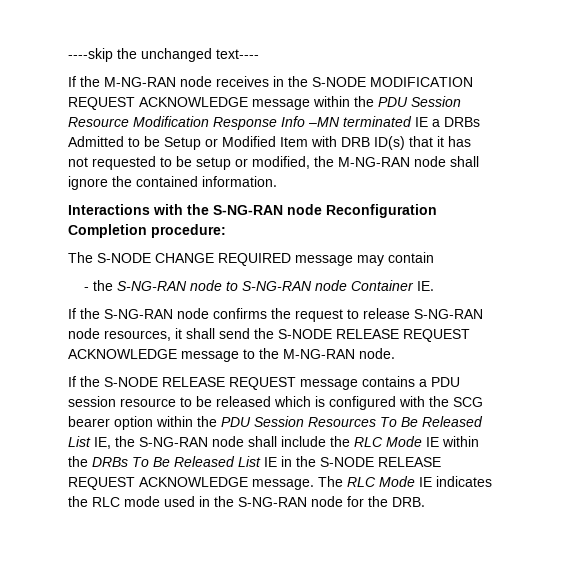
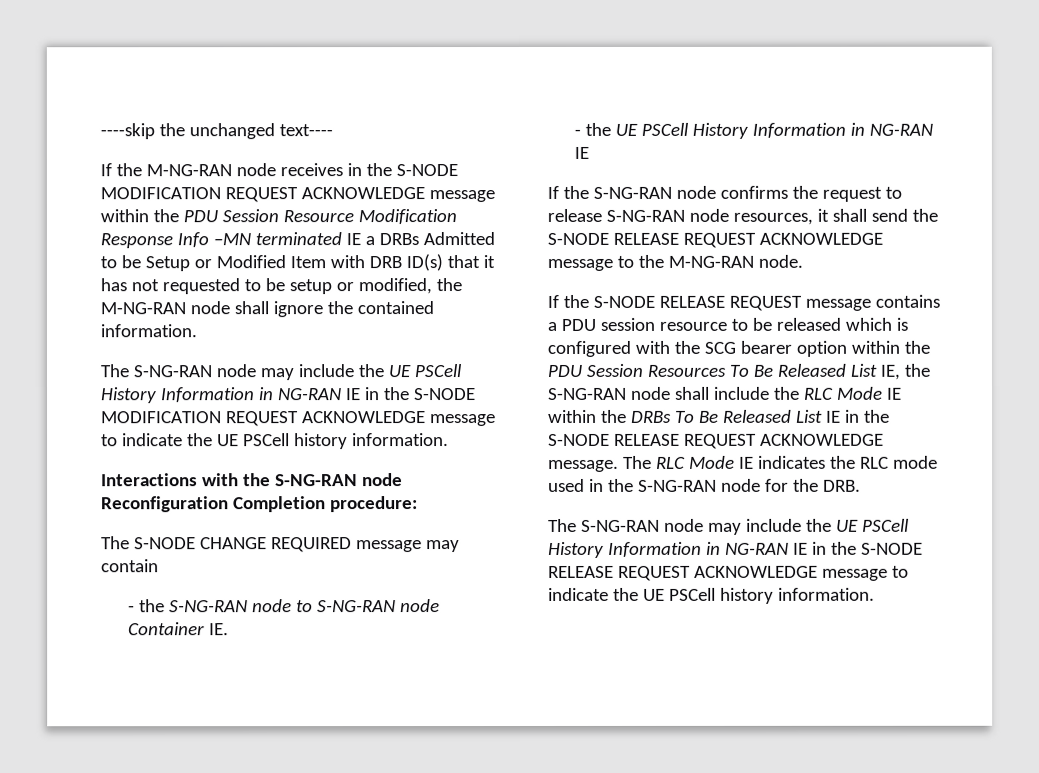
+ The S-NG-RAN node may include the UE PSCell History Information in NG-RAN IE in the S-NODE MODIFICATION REQUEST ACKNOWLEDGE message to indicate the UE PSCell history information.
+ - the UE PSCell History Information in NG-RAN IE
+ The S-NG-RAN node may include the UE PSCell History Information in NG-RAN IE in the S-NODE RELEASE REQUEST ACKNOWLEDGE message to indicate the UE PSCell history information.

